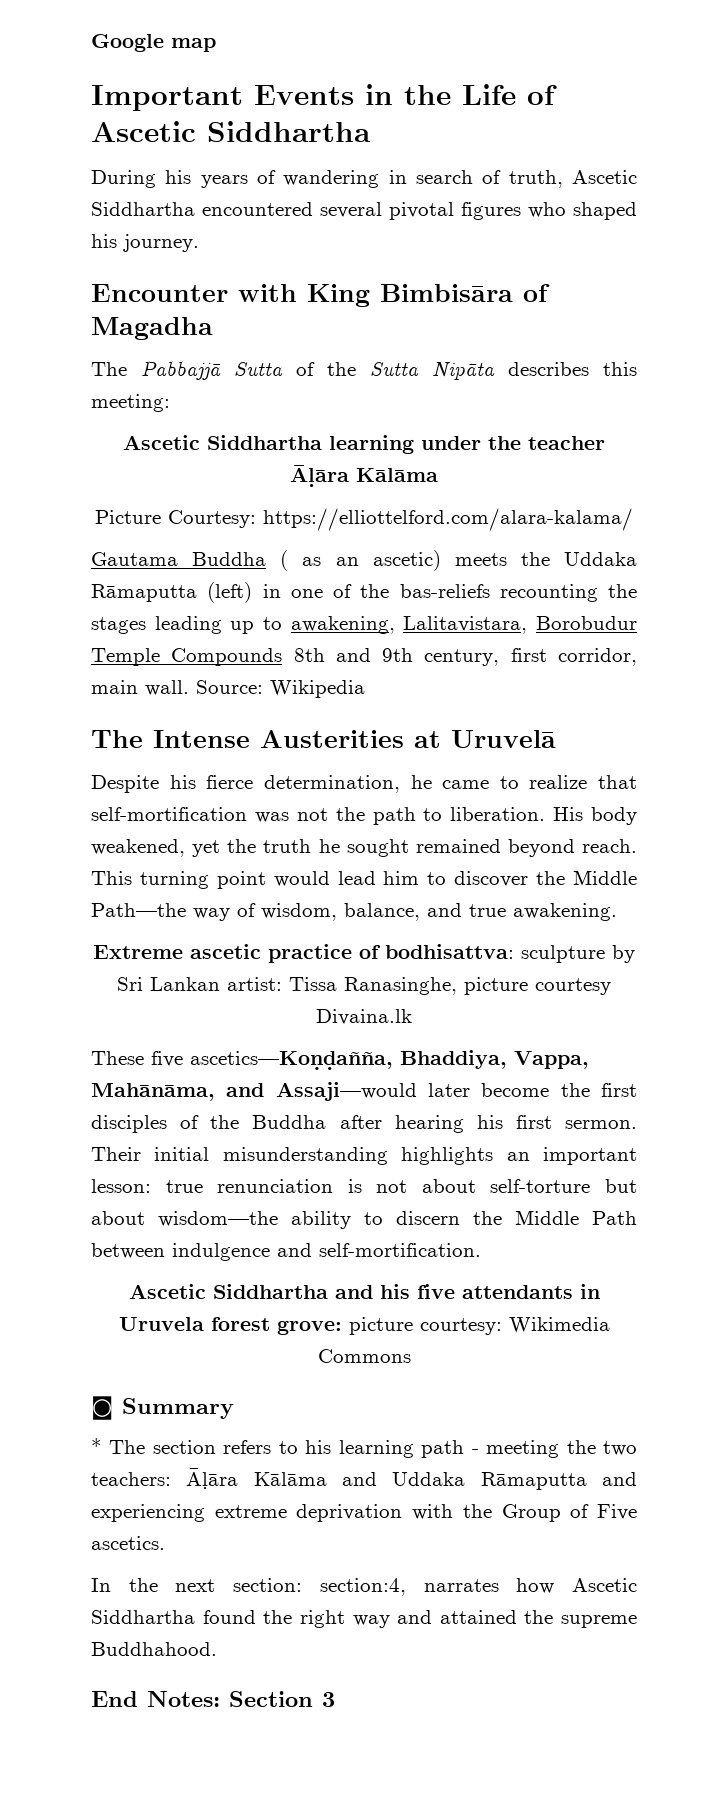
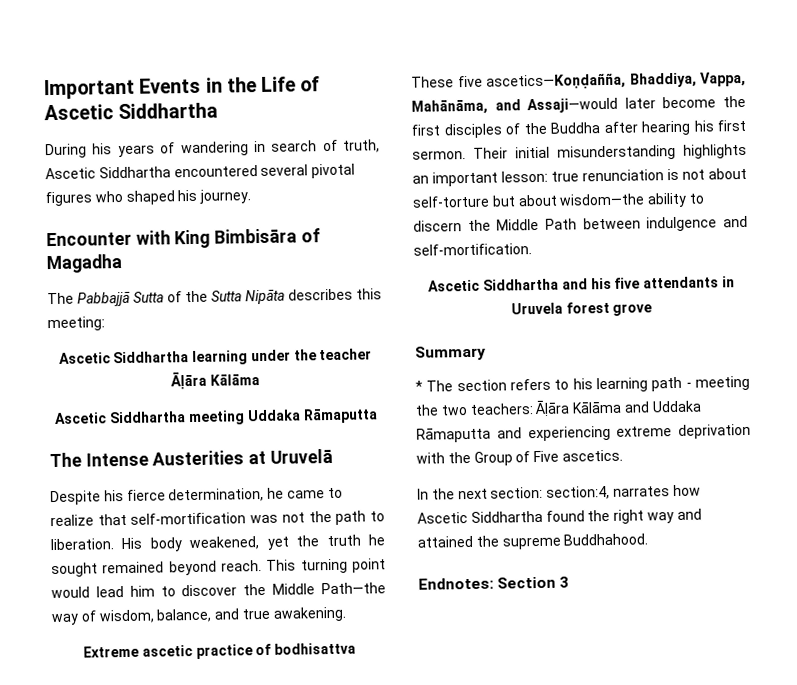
- Google map
- Picture Courtesy: https://elliottelford.com/alara-kalama/
- Gautama Buddha ( as an ascetic) meets the Uddaka Rāmaputta (left) in one of the bas-reliefs recounting the stages leading up to awakening, Lalitavistara, Borobudur Temple Compounds 8th and 9th century, first corridor, main wall. Source: Wikipedia
+ Ascetic Siddhartha meeting Uddaka Rāmaputta
- Extreme ascetic practice of bodhisattva: sculpture by Sri Lankan artist: Tissa Ranasinghe, picture courtesy Divaina.lk
+ Extreme ascetic practice of bodhisattva
- Ascetic Siddhartha and his five attendants in Uruvela forest grove: picture courtesy: Wikimedia Commons
- ◙ Summary
+ Ascetic Siddhartha and his five attendants in Uruvela forest grove
+ Summary
- End Notes: Section 3
+ Endnotes: Section 3

